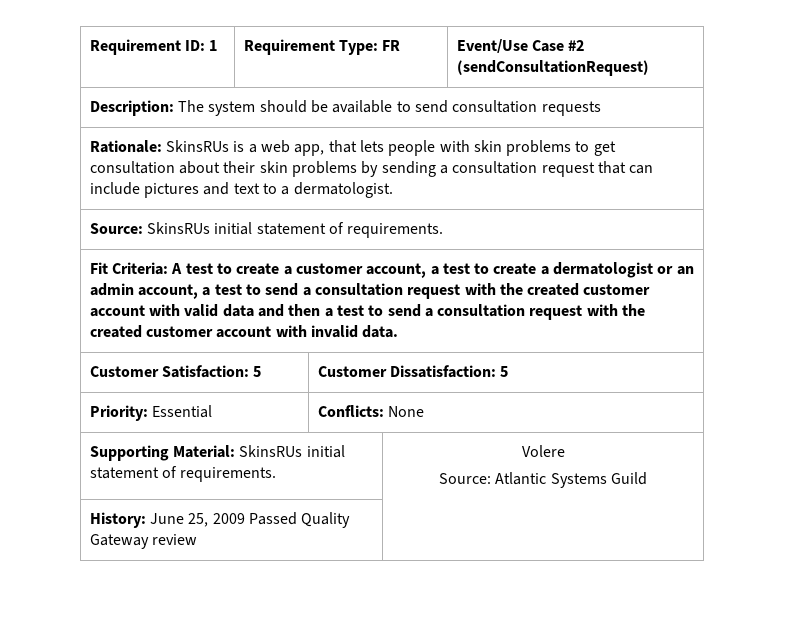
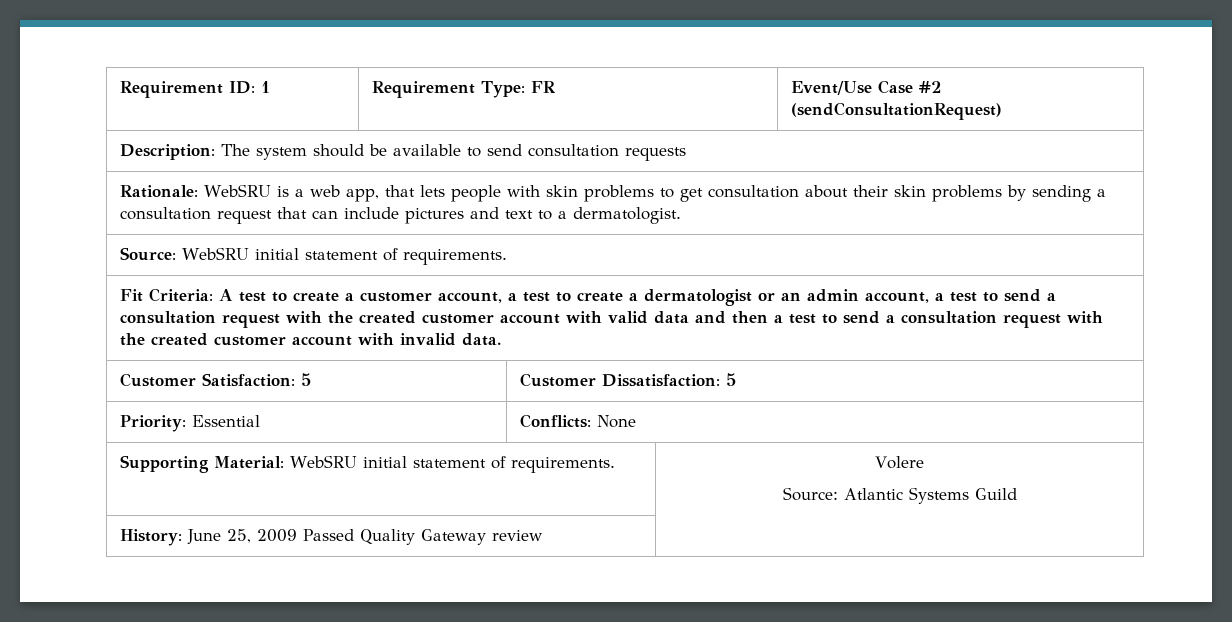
- Rationale: SkinsRUs is a web app, that lets people with skin problems to get consultation about their skin problems by sending a consultation request that can include pictures and text to a dermatologist.
+ Rationale: WebSRU is a web app, that lets people with skin problems to get consultation about their skin problems by sending a consultation request that can include pictures and text to a dermatologist.
- Source: SkinsRUs initial statement of requirements.
+ Source: WebSRU initial statement of requirements.
- Supporting Material: SkinsRUs initial statement of requirements. | Volere
+ Supporting Material: WebSRU initial statement of requirements. | Volere

